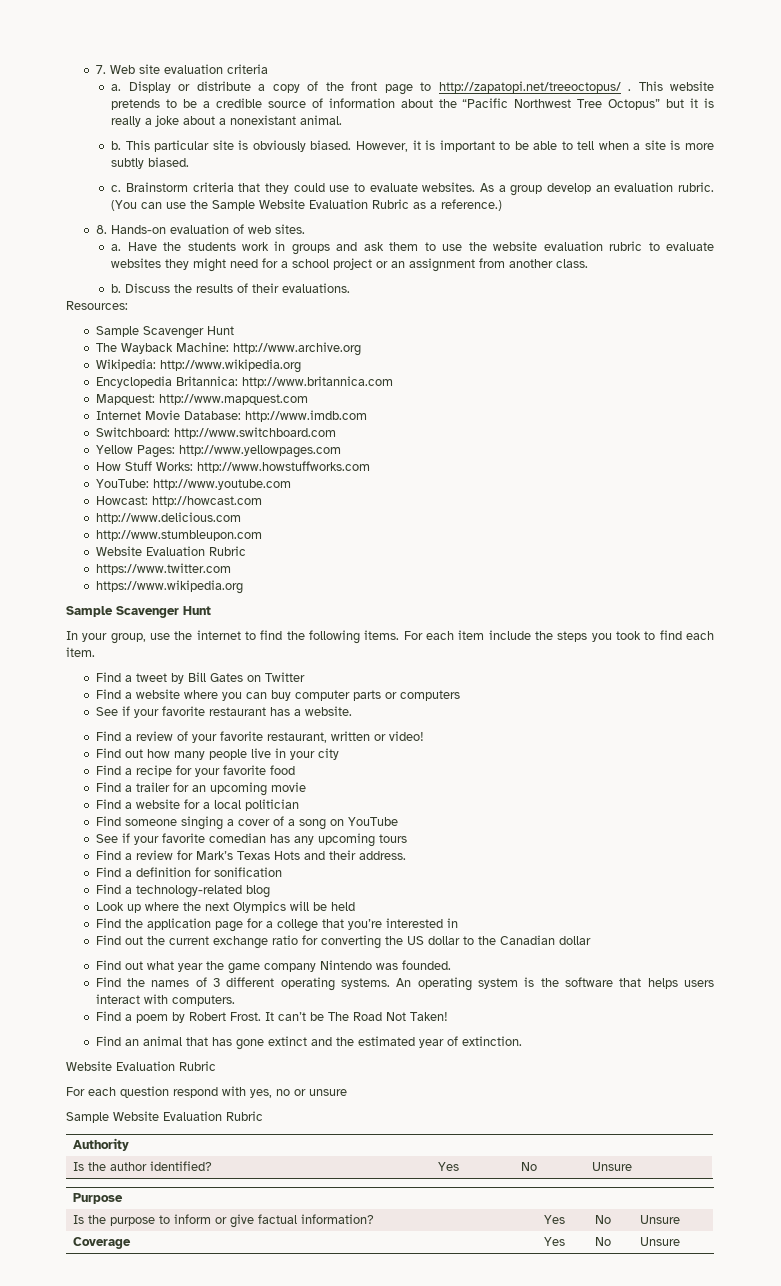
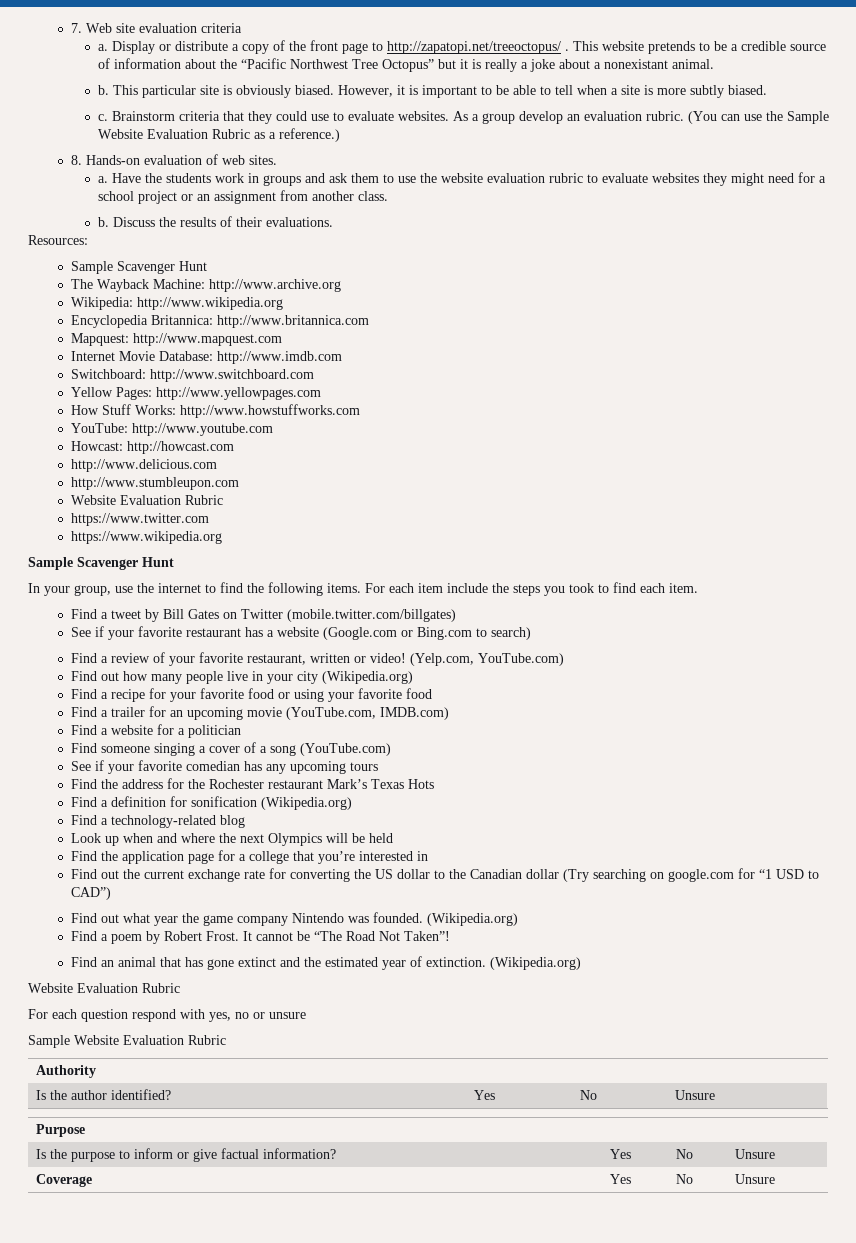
- Find a tweet by Bill Gates on Twitter
- Find a website where you can buy computer parts or computers
+ Find a tweet by Bill Gates on Twitter (mobile.twitter.com/billgates)
- See if your favorite restaurant has a website.
+ See if your favorite restaurant has a website (Google.com or Bing.com to search)
+ (Yelp.com, YouTube.com)
- Find out how many people live in your city
+ Find out how many people live in your city (Wikipedia.org)
- Find a recipe for your favorite food
+ Find a recipe for your favorite food or using your favorite food
- Find a trailer for an upcoming movie
+ Find a trailer for an upcoming movie (YouTube.com, IMDB.com)
- Find a website for a local politician
+ Find a website for a politician
- Find someone singing a cover of a song on YouTube
+ Find someone singing a cover of a song (YouTube.com)
- Find a review for Mark’s Texas Hots and their address.
+ Find the address for the Rochester restaurant Mark’s Texas Hots
- Find a definition for sonification
+ Find a definition for sonification (Wikipedia.org)
- Look up where the next Olympics will be held
+ Look up when and where the next Olympics will be held
- Find out the current exchange ratio for converting the US dollar to the Canadian dollar
+ Find out the current exchange rate for converting the US dollar to the Canadian dollar (Try searching on google.com for “1 USD to CAD”)
- Find out what year the game company Nintendo was founded.
- Find the names of 3 different operating systems. An operating system is the software that helps users interact with computers.
+ Find out what year the game company Nintendo was founded. (Wikipedia.org)
- It can’t be The Road Not Taken!
+ It cannot be “The Road Not Taken”!
- Find an animal that has gone extinct and the estimated year of extinction.
+ Find an animal that has gone extinct and the estimated year of extinction. (Wikipedia.org)

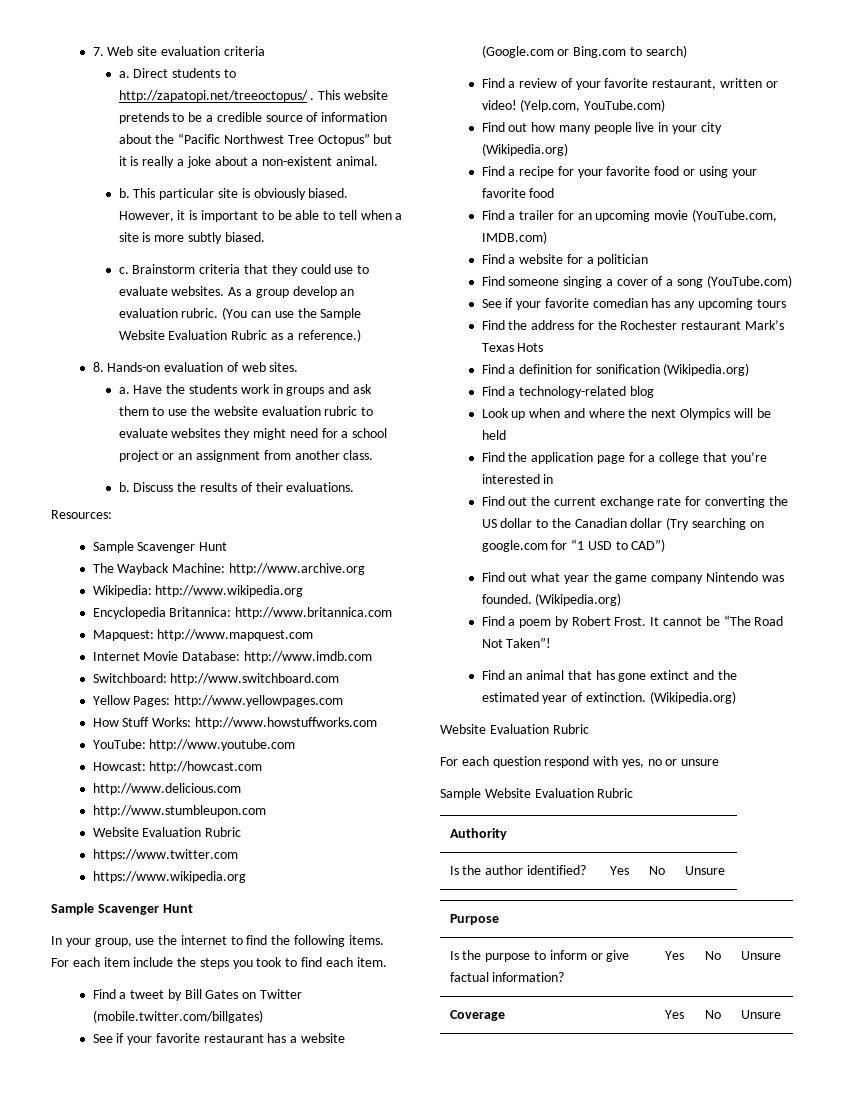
- Display or distribute a copy of the front page to http://zapatopi.net/treeoctopus/ .
+ Direct students to http://zapatopi.net/treeoctopus/ .
- This website pretends to be a credible source of information about the “Pacific Northwest Tree Octopus” but it is really a joke about a nonexistant animal.
+ This website pretends to be a credible source of information about the “Pacific Northwest Tree Octopus” but it is really a joke about a non-existent animal.

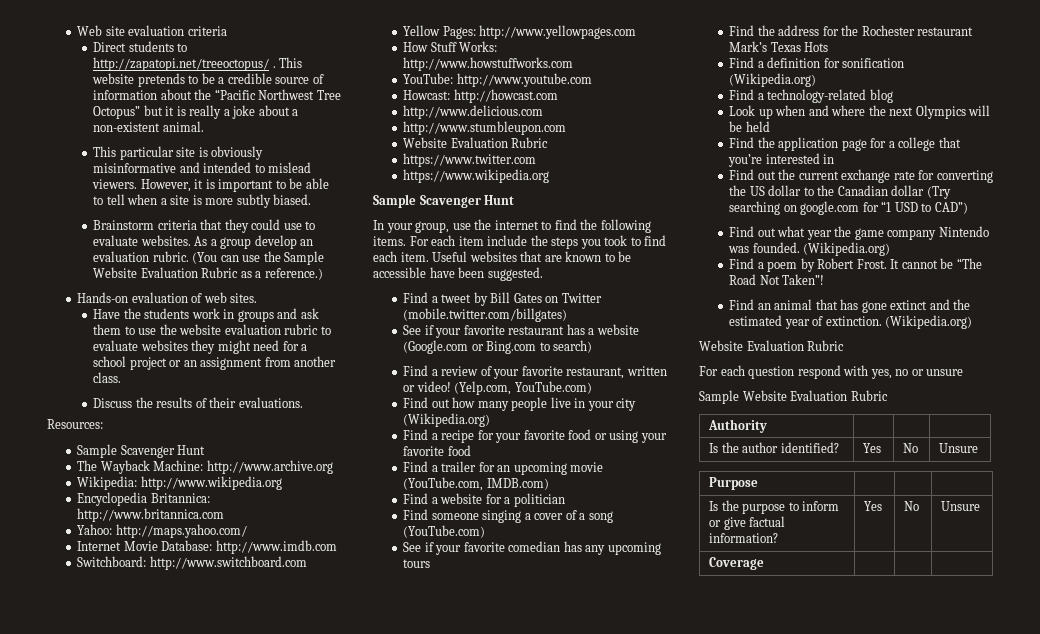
- 7. Web site evaluation criteria
- a. Direct students to http://zapatopi.net/treeoctopus/ .
+ Web site evaluation criteria
+ Direct students to http://zapatopi.net/treeoctopus/ .
  This website pretends to be a credible source of information about the “Pacific Northwest Tree Octopus” but it is really a joke about a non-existent animal.
- b. This particular site is obviously biased.
+ This particular site is obviously misinformative and intended to mislead viewers.
- c.
- 8. Hands-on evaluation of web sites.
- a. Have the students work in groups and ask them to use the website evaluation rubric to evaluate websites they might need for a school project or an assignment from another class.
- b. Discuss the results of their evaluations.
+ Hands-on evaluation of web sites.
+ Have the students work in groups and ask them to use the website evaluation rubric to evaluate websites they might need for a school project or an assignment from another class.
+ Discuss the results of their evaluations.
- Mapquest: http://www.mapquest.com
+ Yahoo: http://maps.yahoo.com/
+ Useful websites that are known to be accessible have been suggested.
- Coverage | Yes | No | Unsure
+ Coverage | | |

